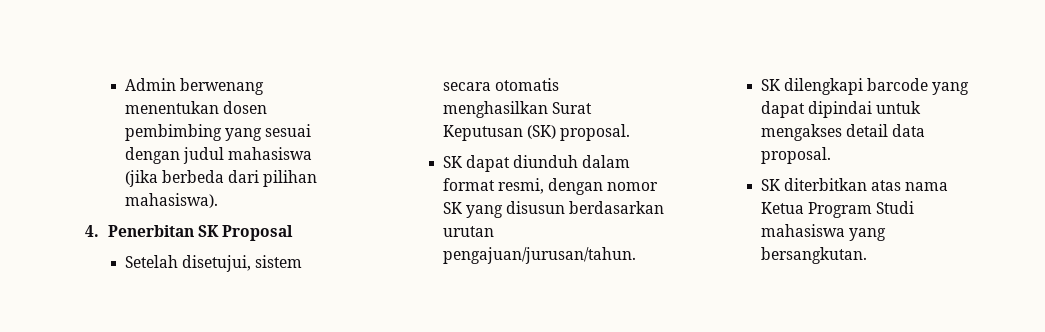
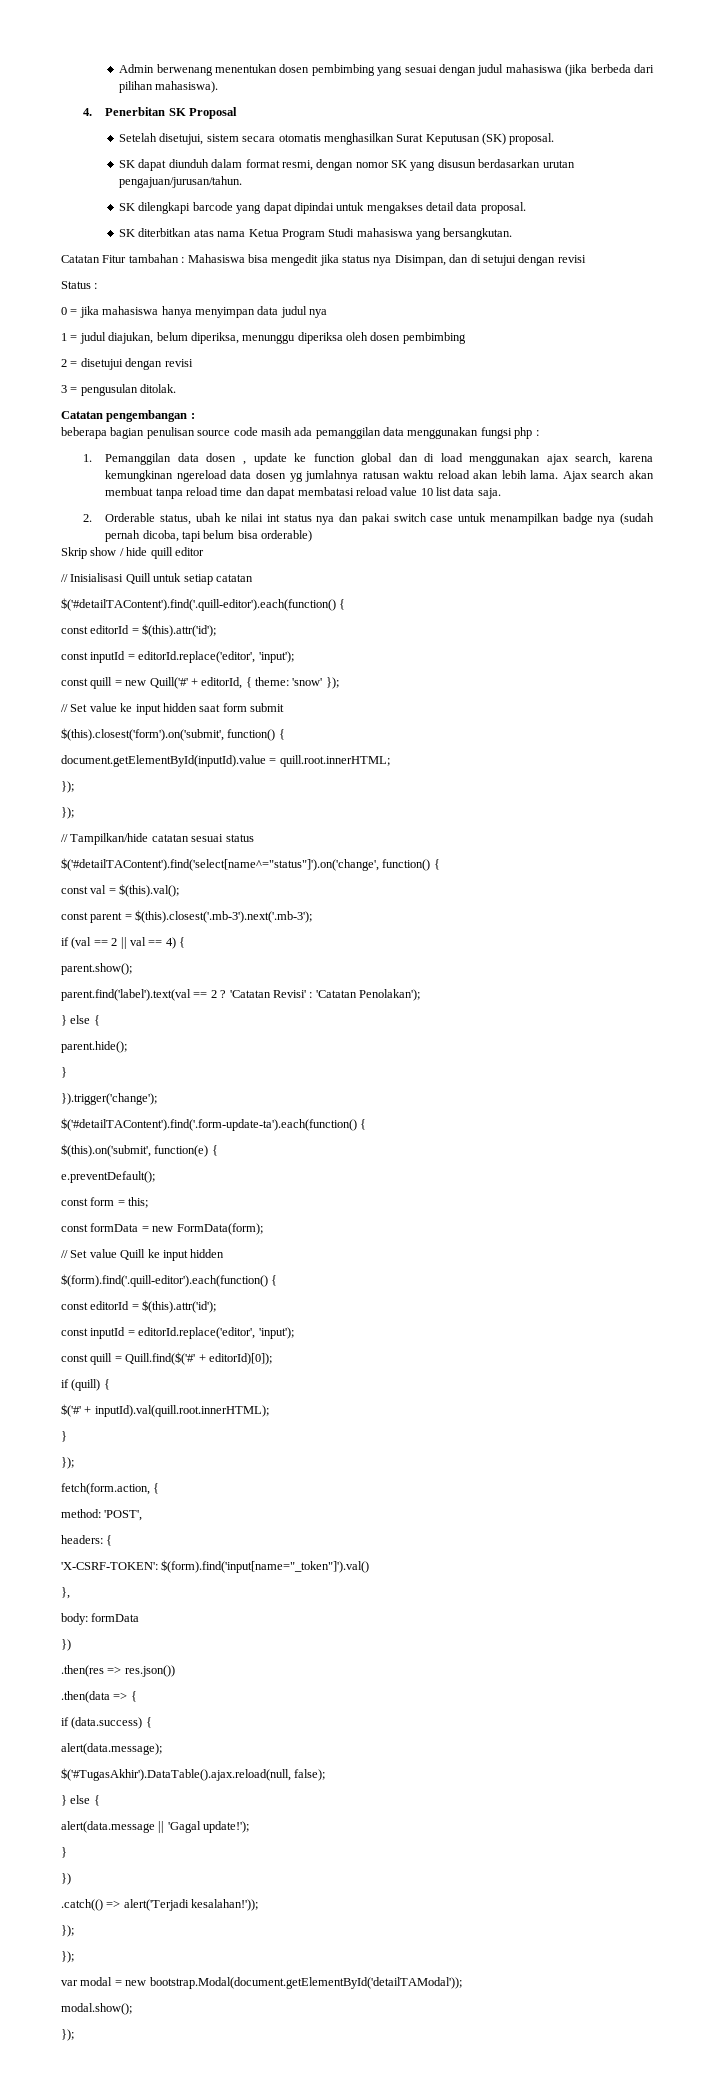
+ Catatan Fitur tambahan : Mahasiswa bisa mengedit jika status nya Disimpan, dan di setujui dengan revisi
+ Status :
+ 0 = jika mahasiswa hanya menyimpan data judul nya
+ 1 = judul diajukan, belum diperiksa, menunggu diperiksa oleh dosen pembimbing
+ 2 = disetujui dengan revisi
+ 3 = pengusulan ditolak.
+ Catatan pengembangan :
+ beberapa bagian penulisan source code masih ada pemanggilan data menggunakan fungsi php :
+ 1. Pemanggilan data dosen , update ke function global dan di load menggunakan ajax search, karena kemungkinan ngereload data dosen yg jumlahnya ratusan waktu reload akan lebih lama. Ajax search akan membuat tanpa reload time dan dapat membatasi reload value 10 list data saja.
+ 2. Orderable status, ubah ke nilai int status nya dan pakai switch case untuk menampilkan badge nya (sudah pernah dicoba, tapi belum bisa orderable)
+ Skrip show / hide quill editor
+ // Inisialisasi Quill untuk setiap catatan
+ $('#detailTAContent').find('.quill-editor').each(function() {
+ const editorId = $(this).attr('id');
+ const inputId = editorId.replace('editor', 'input');
+ const quill = new Quill('#' + editorId, { theme: 'snow' });
+ // Set value ke input hidden saat form submit
+ $(this).closest('form').on('submit', function() {
+ document.getElementById(inputId).value = quill.root.innerHTML;
+ });
+ });
+ // Tampilkan/hide catatan sesuai status
+ $('#detailTAContent').find('select[name^="status"]').on('change', function() {
+ const val = $(this).val();
+ const parent = $(this).closest('.mb-3').next('.mb-3');
+ if (val == 2 || val == 4) {
+ parent.show();
+ parent.find('label').text(val == 2 ? 'Catatan Revisi' : 'Catatan Penolakan');
+ } else {
+ parent.hide();
+ }
+ }).trigger('change');
+ $('#detailTAContent').find('.form-update-ta').each(function() {
+ $(this).on('submit', function(e) {
+ e.preventDefault();
+ const form = this;
+ const formData = new FormData(form);
+ // Set value Quill ke input hidden
+ $(form).find('.quill-editor').each(function() {
+ const editorId = $(this).attr('id');
+ const inputId = editorId.replace('editor', 'input');
+ const quill = Quill.find($('#' + editorId)[0]);
+ if (quill) {
+ $('#' + inputId).val(quill.root.innerHTML);
+ }
+ });
+ fetch(form.action, {
+ method: 'POST',
+ headers: {
+ 'X-CSRF-TOKEN': $(form).find('input[name="_token"]').val()
+ },
+ body: formData
+ })
+ .then(res => res.json())
+ .then(data => {
+ if (data.success) {
+ alert(data.message);
+ $('#TugasAkhir').DataTable().ajax.reload(null, false);
+ } else {
+ alert(data.message || 'Gagal update!');
+ }
+ })
+ .catch(() => alert('Terjadi kesalahan!'));
+ });
+ });
+ var modal = new bootstrap.Modal(document.getElementById('detailTAModal'));
+ modal.show();
+ });

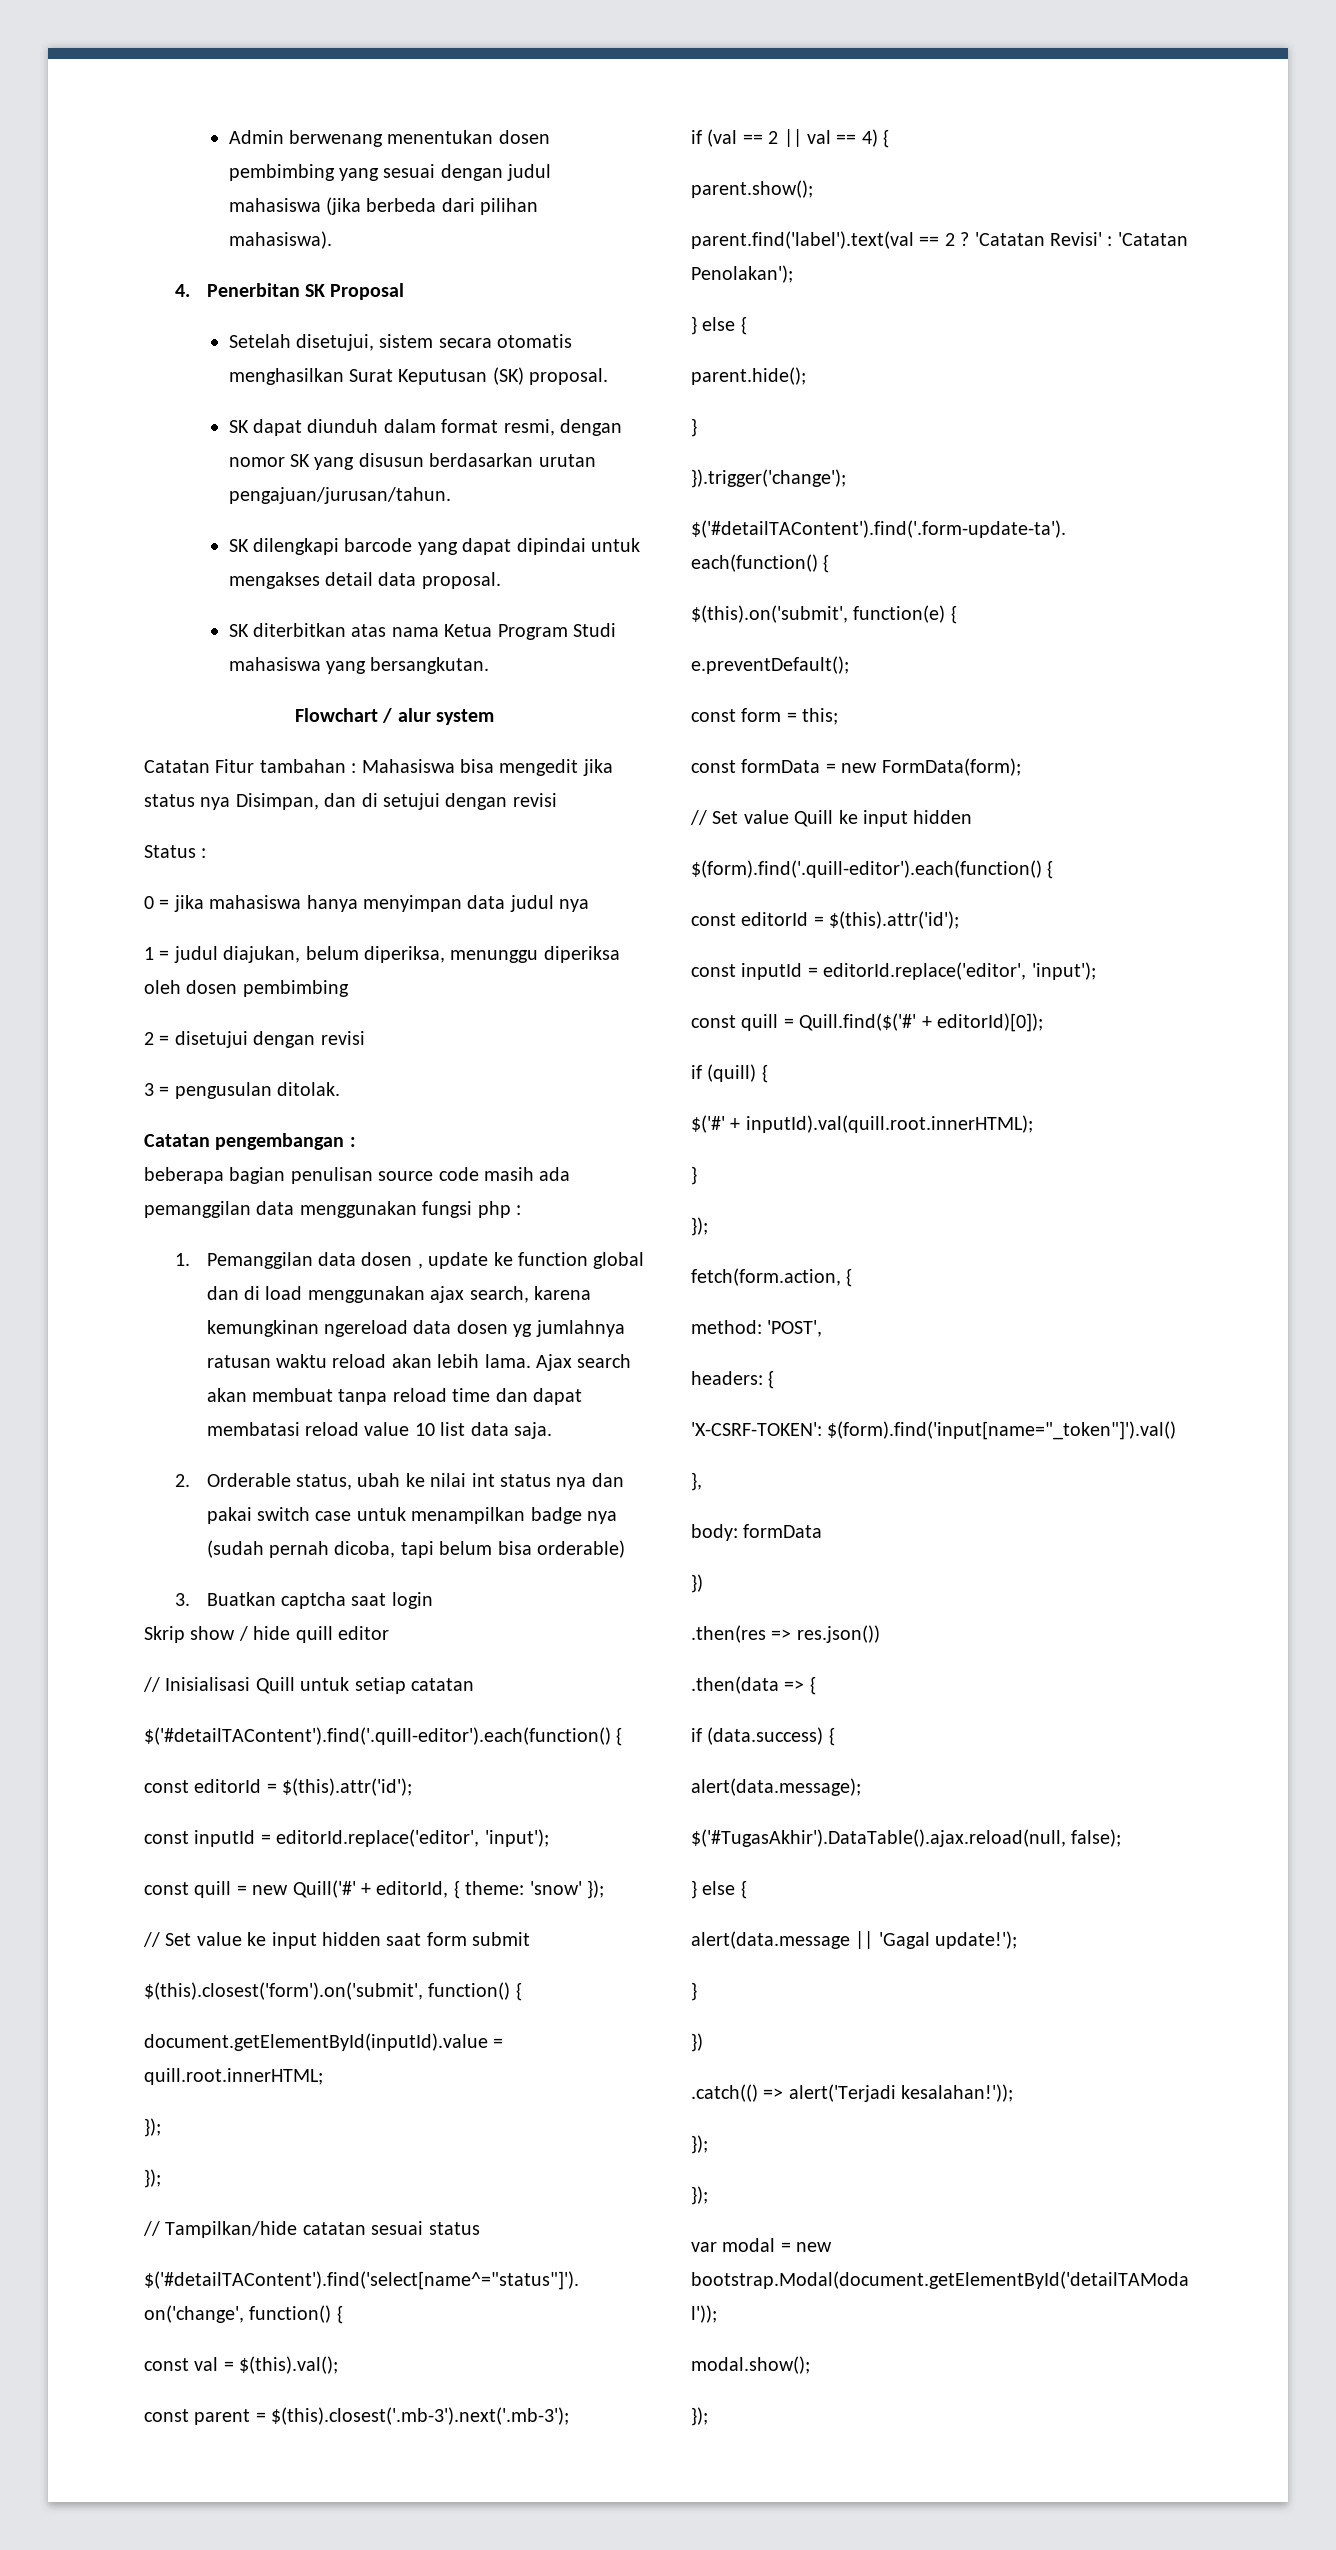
+ Flowchart / alur system
+ 3. Buatkan captcha saat login

